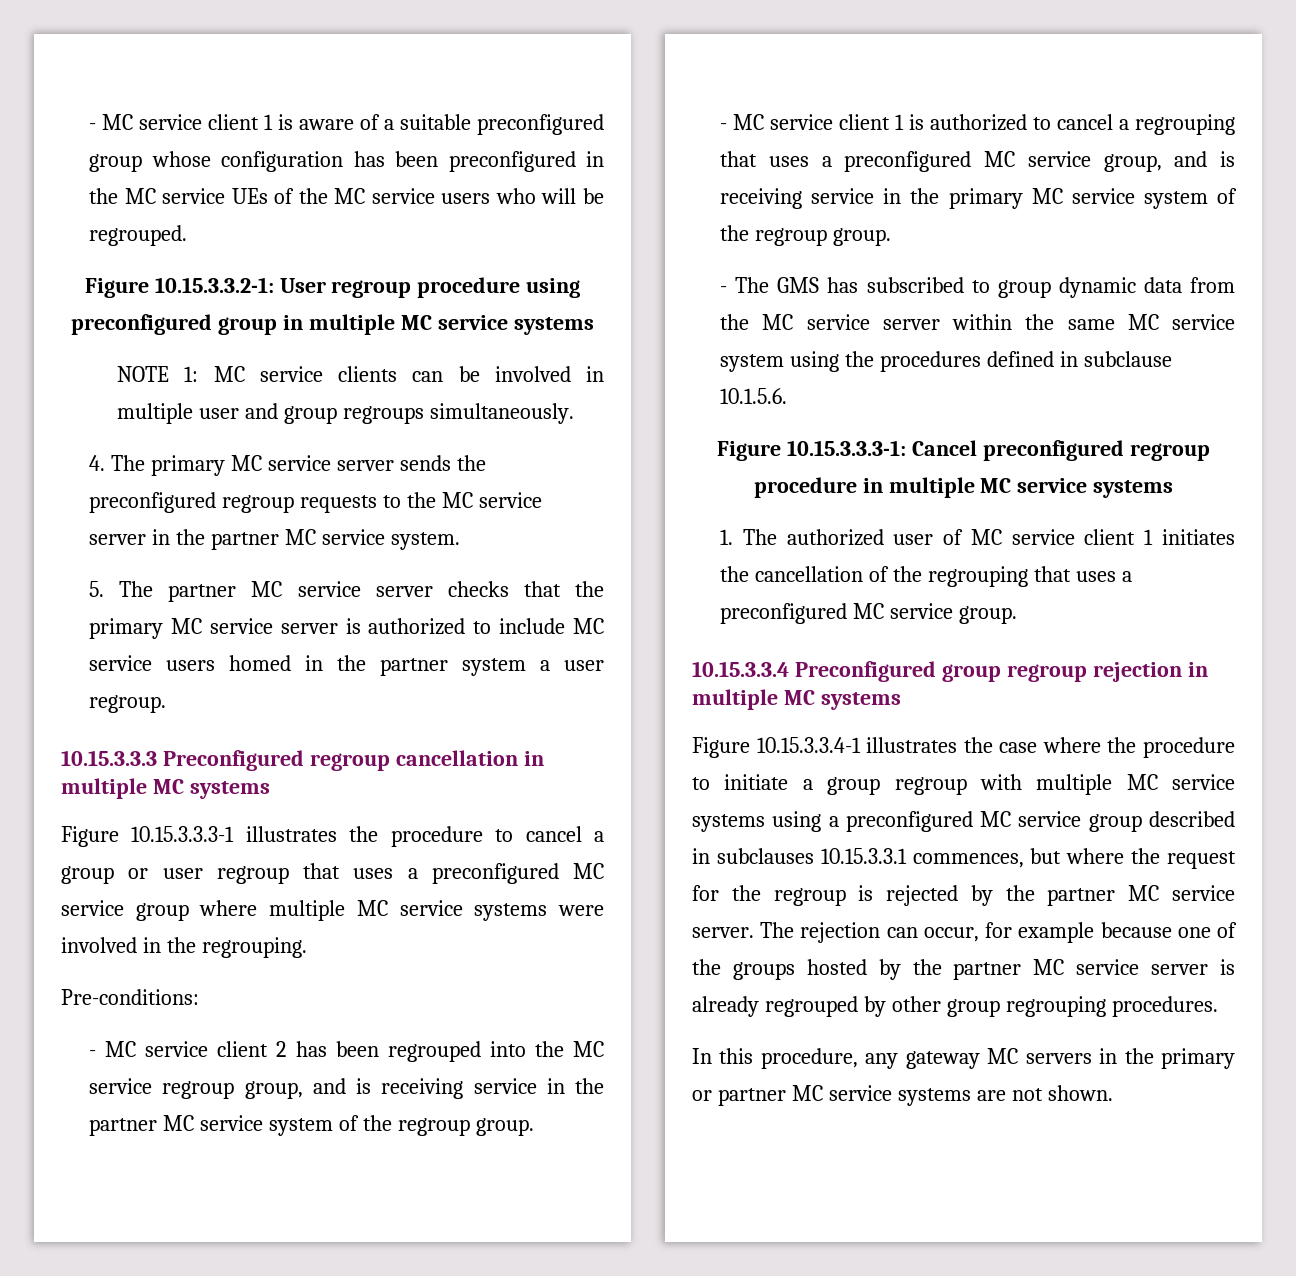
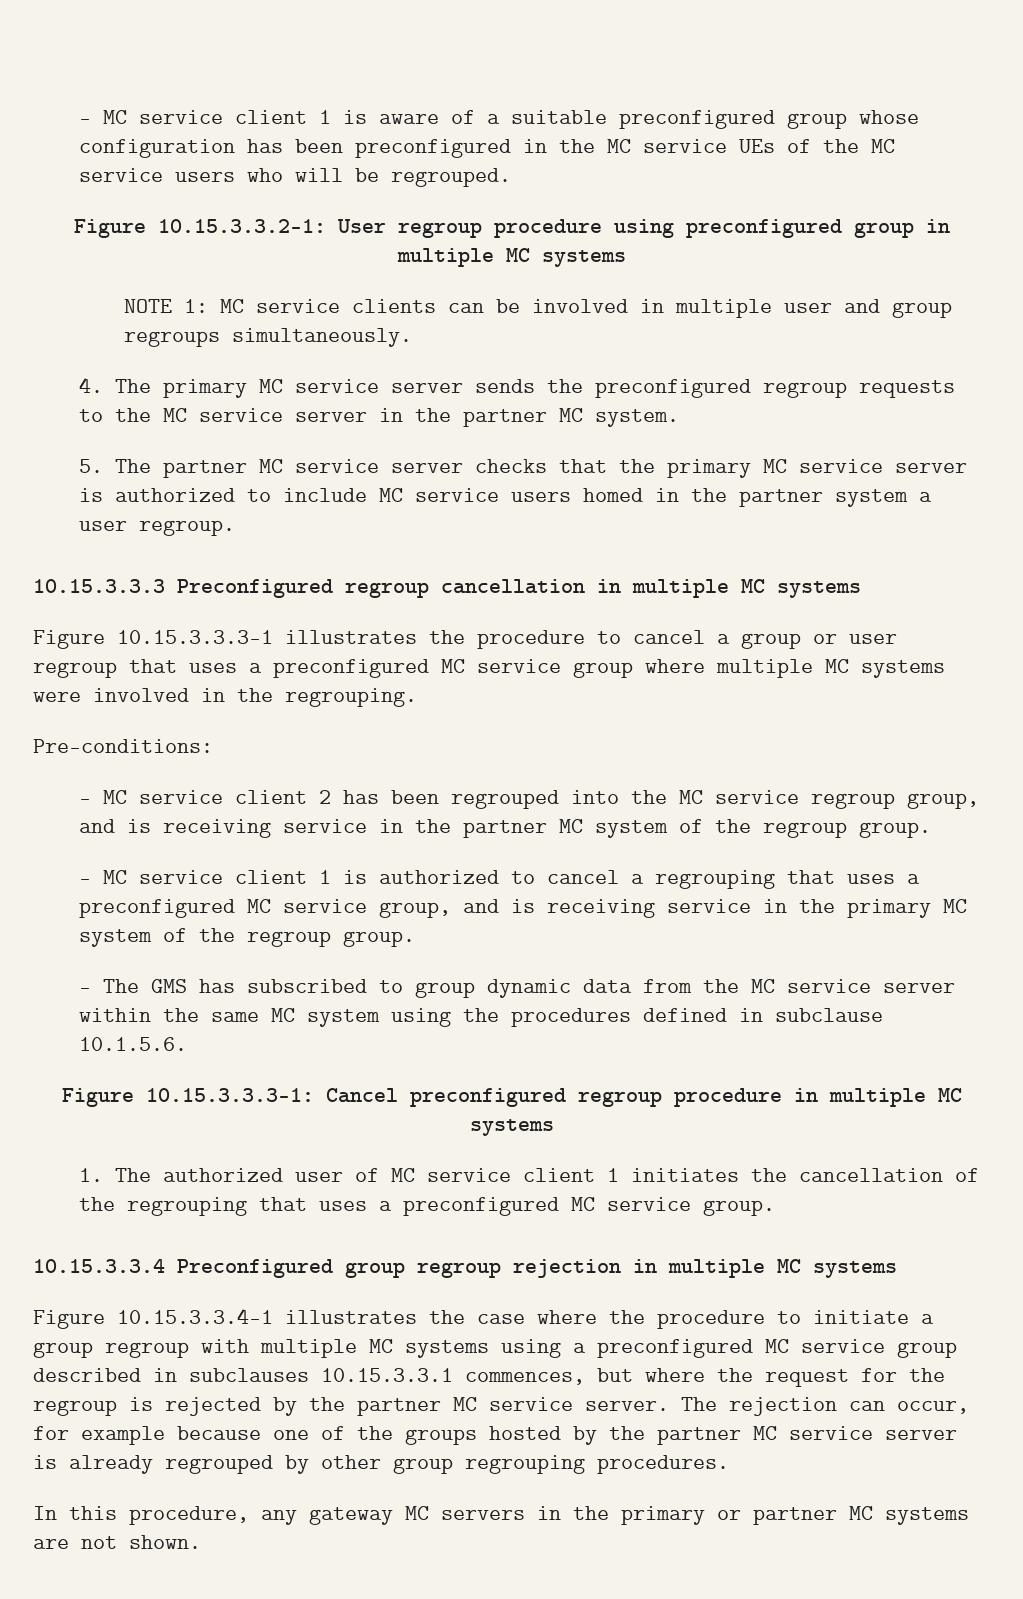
- Figure 10.15.3.3.2-1: User regroup procedure using preconfigured group in multiple MC service systems
+ Figure 10.15.3.3.2-1: User regroup procedure using preconfigured group in multiple MC systems
- 4. The primary MC service server sends the preconfigured regroup requests to the MC service server in the partner MC service system.
+ 4. The primary MC service server sends the preconfigured regroup requests to the MC service server in the partner MC system.
- Figure 10.15.3.3.3-1 illustrates the procedure to cancel a group or user regroup that uses a preconfigured MC service group where multiple MC service systems were involved in the regrouping.
+ Figure 10.15.3.3.3-1 illustrates the procedure to cancel a group or user regroup that uses a preconfigured MC service group where multiple MC systems were involved in the regrouping.
- - MC service client 2 has been regrouped into the MC service regroup group, and is receiving service in the partner MC service system of the regroup group.
+ - MC service client 2 has been regrouped into the MC service regroup group, and is receiving service in the partner MC system of the regroup group.
- - MC service client 1 is authorized to cancel a regrouping that uses a preconfigured MC service group, and is receiving service in the primary MC service system of the regroup group.
+ - MC service client 1 is authorized to cancel a regrouping that uses a preconfigured MC service group, and is receiving service in the primary MC system of the regroup group.
- - The GMS has subscribed to group dynamic data from the MC service server within the same MC service system using the procedures defined in subclause 10.1.5.6.
+ - The GMS has subscribed to group dynamic data from the MC service server within the same MC system using the procedures defined in subclause 10.1.5.6.
- Figure 10.15.3.3.3-1: Cancel preconfigured regroup procedure in multiple MC service systems
+ Figure 10.15.3.3.3-1: Cancel preconfigured regroup procedure in multiple MC systems
- Figure 10.15.3.3.4-1 illustrates the case where the procedure to initiate a group regroup with multiple MC service systems using a preconfigured MC service group described in subclauses 10.15.3.3.1 commences, but where the request for the regroup is rejected by the partner MC service server.
+ Figure 10.15.3.3.4-1 illustrates the case where the procedure to initiate a group regroup with multiple MC systems using a preconfigured MC service group described in subclauses 10.15.3.3.1 commences, but where the request for the regroup is rejected by the partner MC service server.
- In this procedure, any gateway MC servers in the primary or partner MC service systems are not shown.
+ In this procedure, any gateway MC servers in the primary or partner MC systems are not shown.

